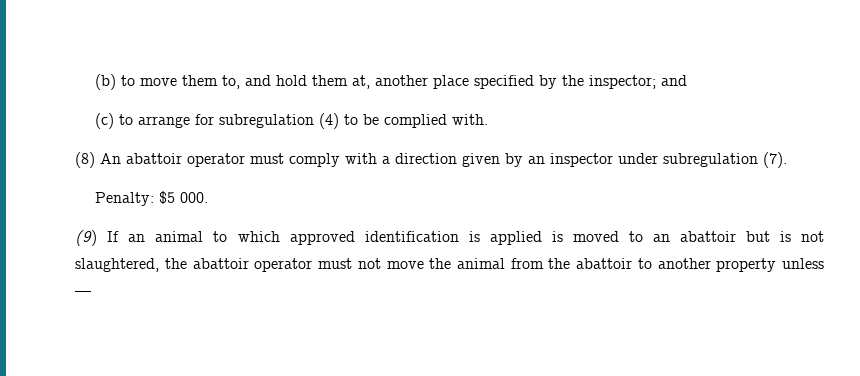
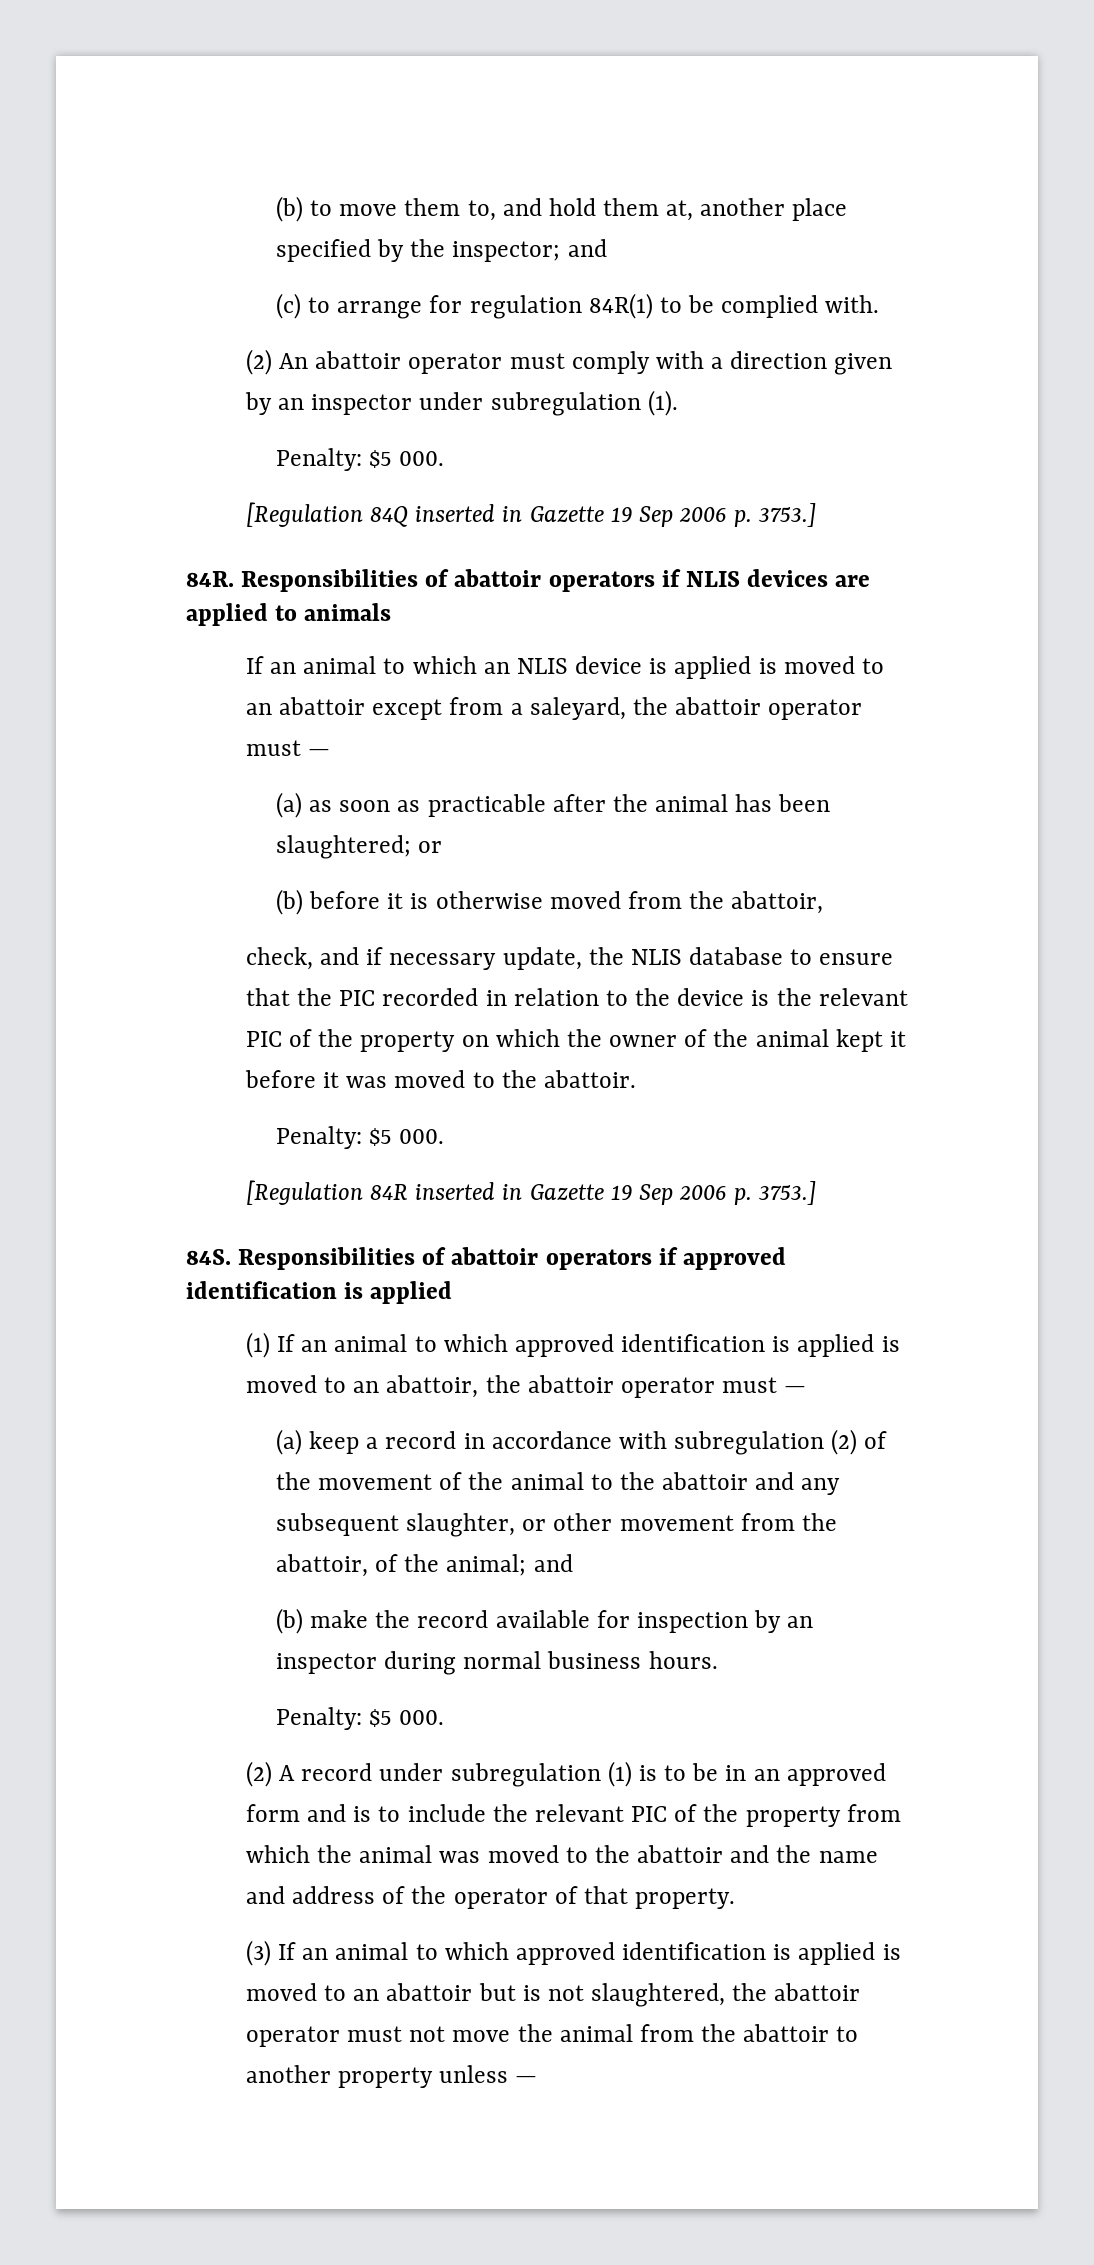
- (c) to arrange for subregulation (4) to be complied with.
+ (c) to arrange for regulation 84R(1) to be complied with.
- (8) An abattoir operator must comply with a direction given by an inspector under subregulation (7).
+ (2) An abattoir operator must comply with a direction given by an inspector under subregulation (1).
  Penalty: $5 000.
- (9) If an animal to which approved identification is applied is moved to an abattoir but is not slaughtered, the abattoir operator must not move the animal from the abattoir to another property unless —
+ [Regulation 84Q inserted in Gazette 19 Sep 2006 p. 3753.]
+ 84R. Responsibilities of abattoir operators if NLIS devices are applied to animals
+ If an animal to which an NLIS device is applied is moved to an abattoir except from a saleyard, the abattoir operator must —
+ (a) as soon as practicable after the animal has been slaughtered; or
+ (b) before it is otherwise moved from the abattoir,
+ check, and if necessary update, the NLIS database to ensure that the PIC recorded in relation to the device is the relevant PIC of the property on which the owner of the animal kept it before it was moved to the abattoir.
+ Penalty: $5 000.
+ [Regulation 84R inserted in Gazette 19 Sep 2006 p. 3753.]
+ 84S. Responsibilities of abattoir operators if approved identification is applied
+ (1) If an animal to which approved identification is applied is moved to an abattoir, the abattoir operator must —
+ (a) keep a record in accordance with subregulation (2) of the movement of the animal to the abattoir and any subsequent slaughter, or other movement from the abattoir, of the animal; and
+ (b) make the record available for inspection by an inspector during normal business hours.
+ Penalty: $5 000.
+ (2) A record under subregulation (1) is to be in an approved form and is to include the relevant PIC of the property from which the animal was moved to the abattoir and the name and address of the operator of that property.
+ (3) If an animal to which approved identification is applied is moved to an abattoir but is not slaughtered, the abattoir operator must not move the animal from the abattoir to another property unless —

